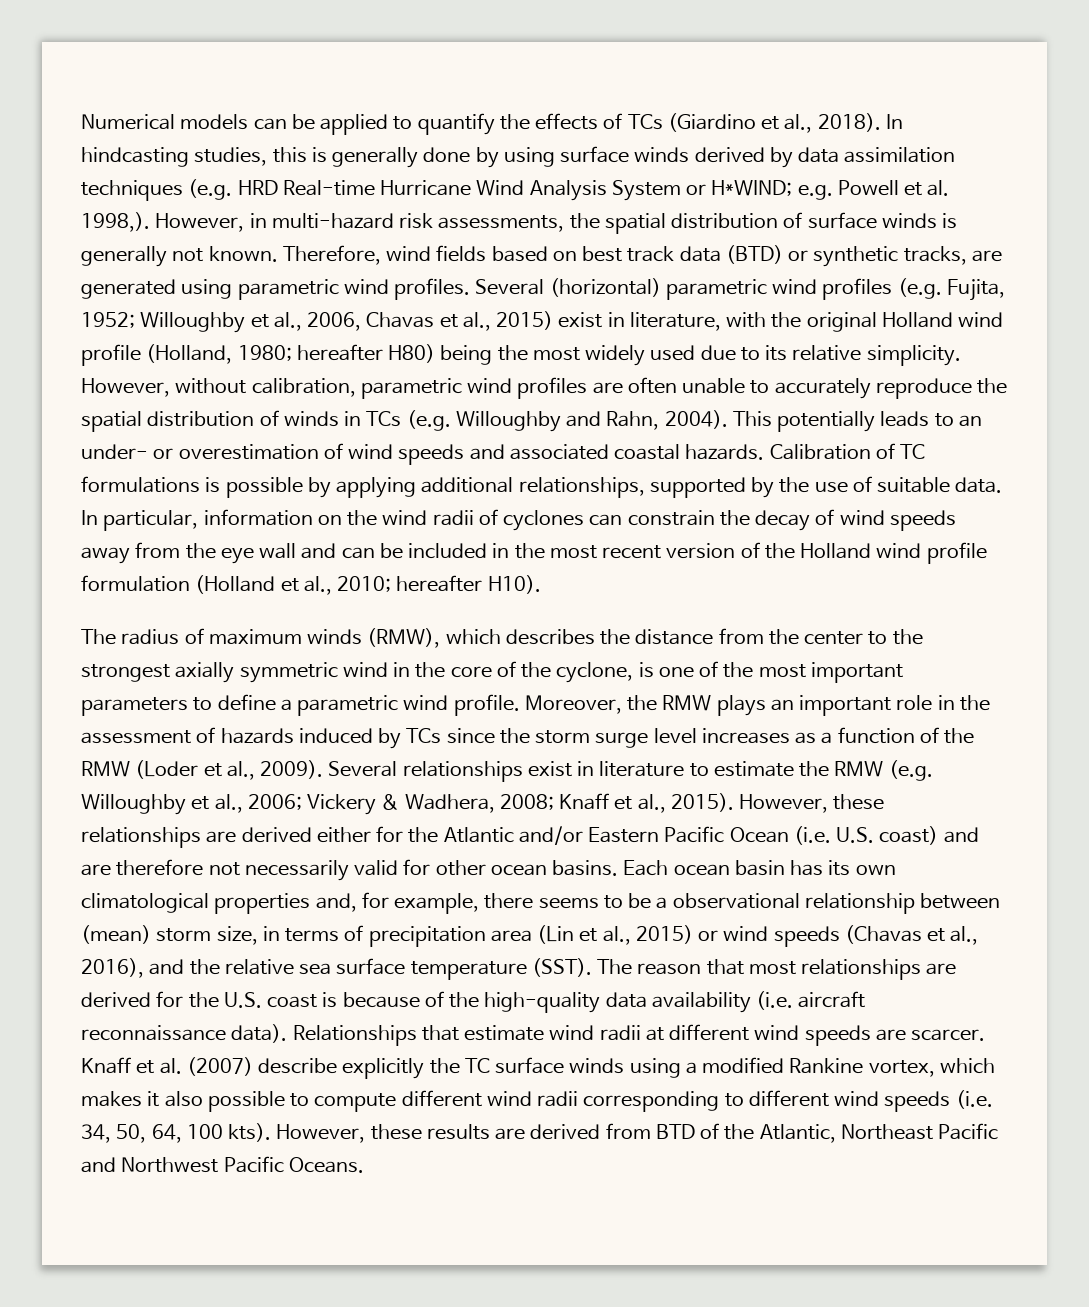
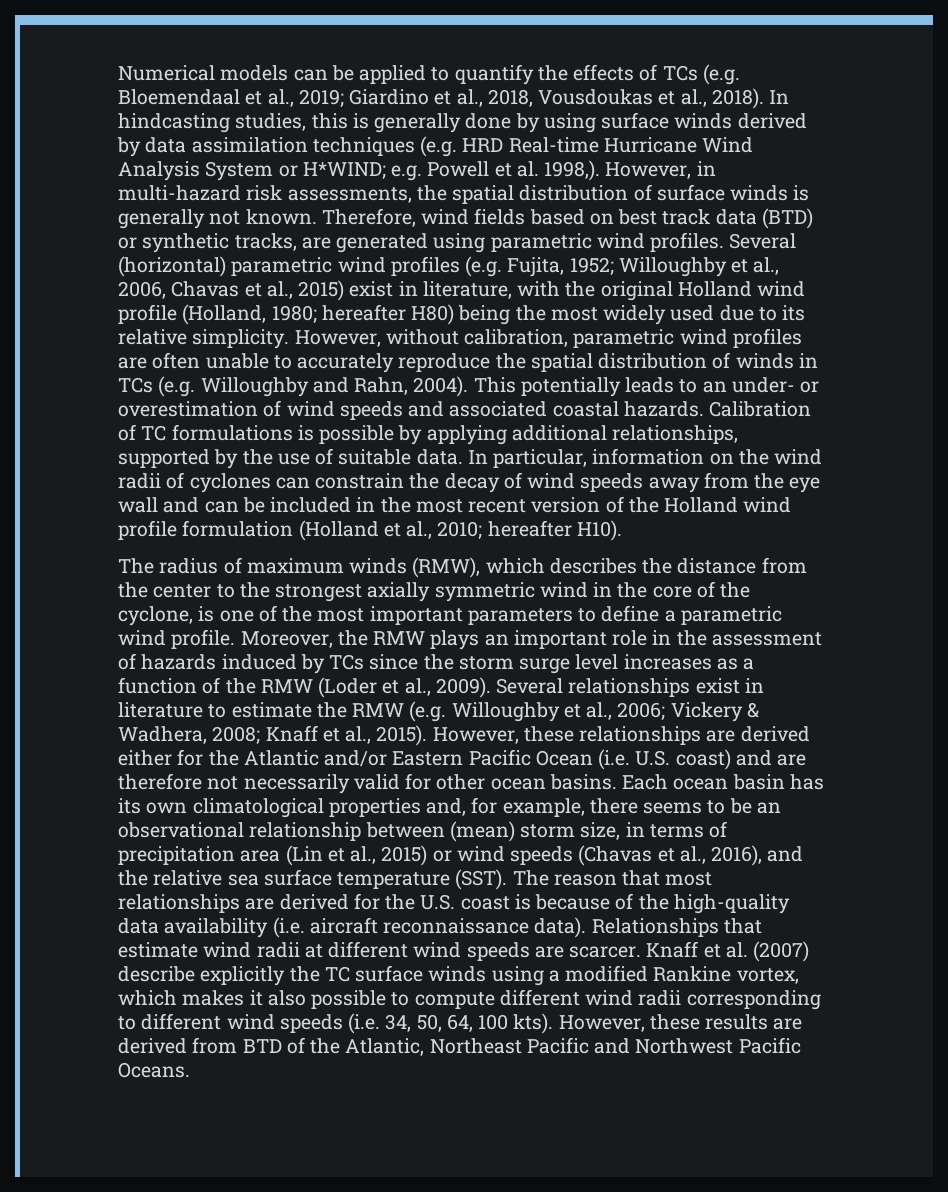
- Numerical models can be applied to quantify the effects of TCs (Giardino et al., 2018).
+ Numerical models can be applied to quantify the effects of TCs (e.g. Bloemendaal et al., 2019; Giardino et al., 2018, Vousdoukas et al., 2018).
- Each ocean basin has its own climatological properties and, for example, there seems to be a observational relationship between (mean) storm size, in terms of precipitation area (Lin et al., 2015) or wind speeds (Chavas et al., 2016), and the relative sea surface temperature (SST).
+ Each ocean basin has its own climatological properties and, for example, there seems to be an observational relationship between (mean) storm size, in terms of precipitation area (Lin et al., 2015) or wind speeds (Chavas et al., 2016), and the relative sea surface temperature (SST).

